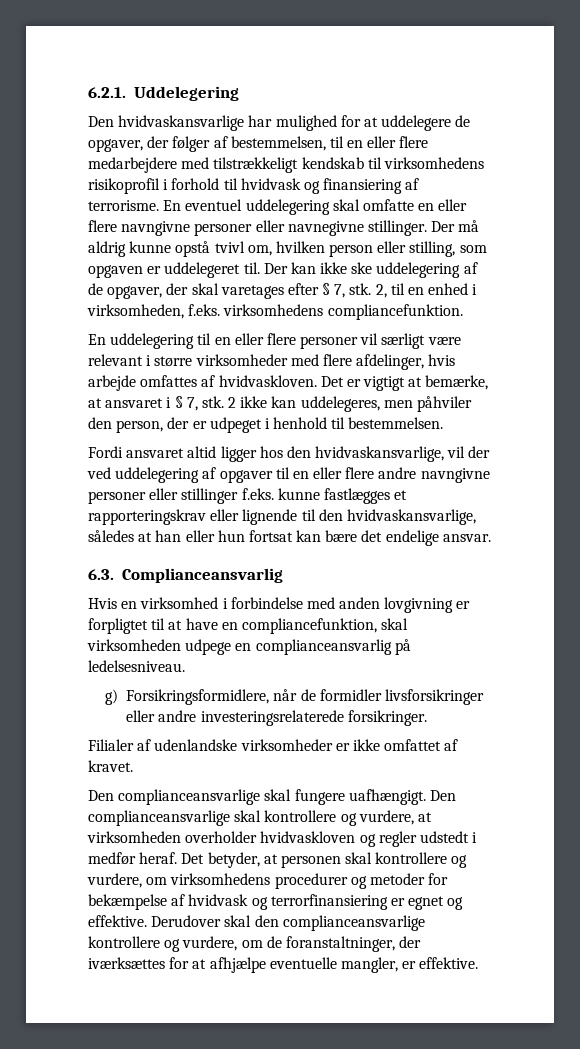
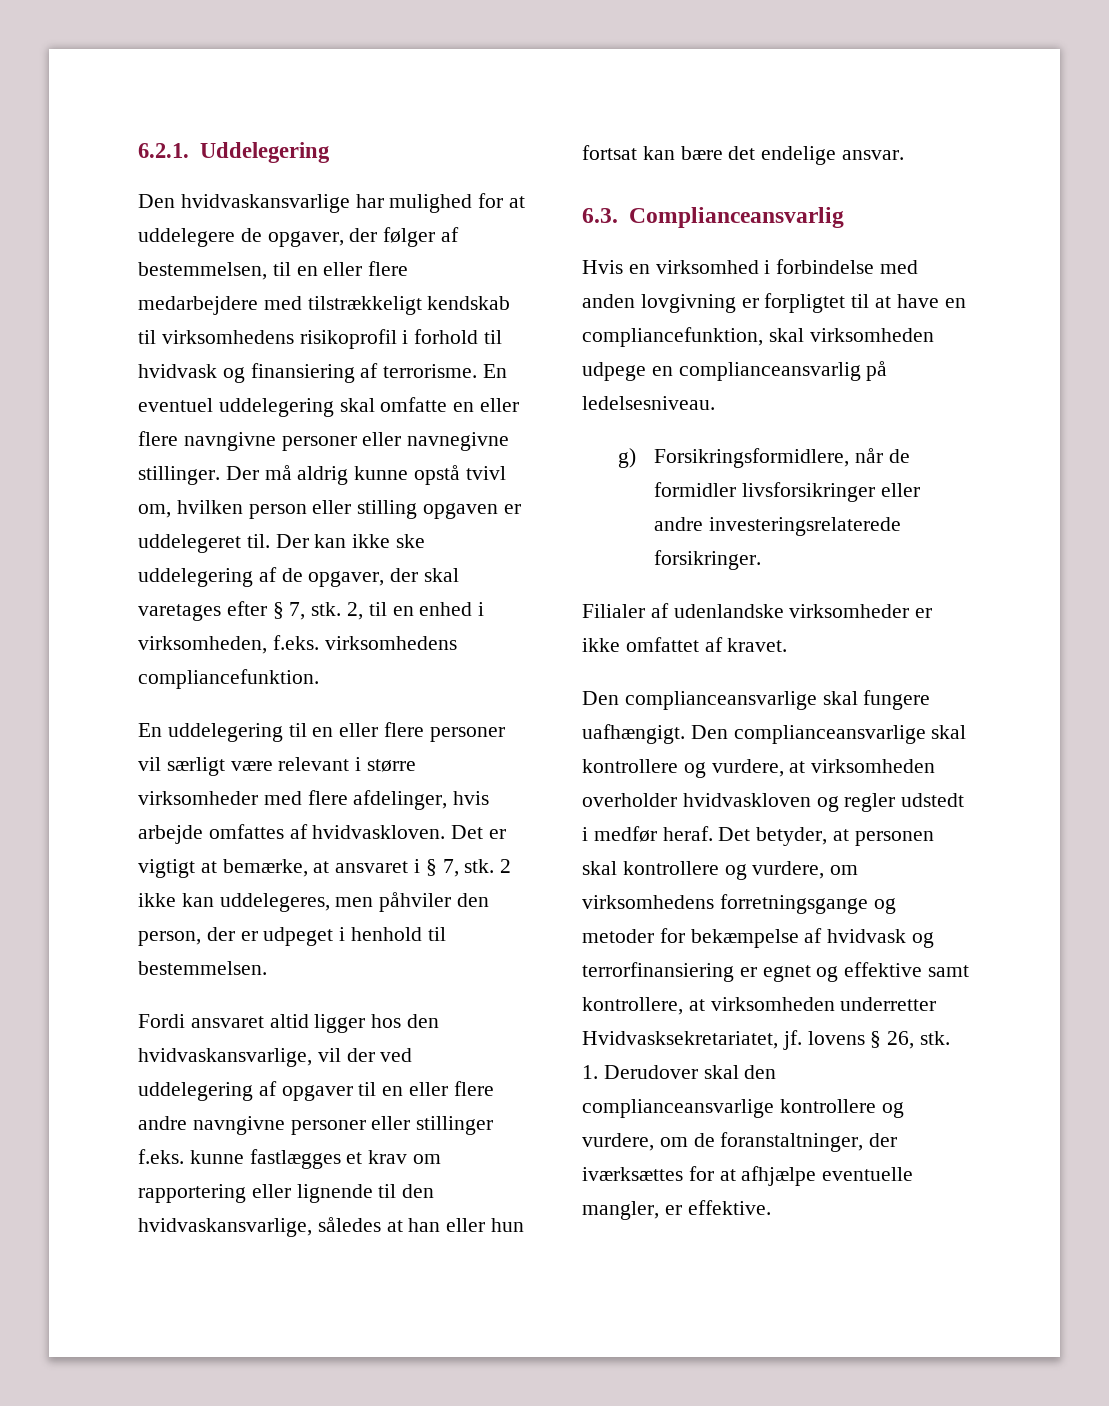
- Der må aldrig kunne opstå tvivl om, hvilken person eller stilling, som opgaven er uddelegeret til.
+ Der må aldrig kunne opstå tvivl om, hvilken person eller stilling opgaven er uddelegeret til.
- Fordi ansvaret altid ligger hos den hvidvaskansvarlige, vil der ved uddelegering af opgaver til en eller flere andre navngivne personer eller stillinger f.eks. kunne fastlægges et rapporteringskrav eller lignende til den hvidvaskansvarlige, således at han eller hun fortsat kan bære det endelige ansvar.
+ Fordi ansvaret altid ligger hos den hvidvaskansvarlige, vil der ved uddelegering af opgaver til en eller flere andre navngivne personer eller stillinger f.eks. kunne fastlægges et krav om rapportering eller lignende til den hvidvaskansvarlige, således at han eller hun fortsat kan bære det endelige ansvar.
- Det betyder, at personen skal kontrollere og vurdere, om virksomhedens procedurer og metoder for bekæmpelse af hvidvask og terrorfinansiering er egnet og effektive. Derudover skal den complianceansvarlige kontrollere og vurdere, om de foranstaltninger, der iværksættes for at afhjælpe eventuelle mangler, er effektive.
+ Det betyder, at personen skal kontrollere og vurdere, om virksomhedens forretningsgange og metoder for bekæmpelse af hvidvask og terrorfinansiering er egnet og effektive samt kontrollere, at virksomheden underretter Hvidvasksekretariatet, jf. lovens § 26, stk. 1. Derudover skal den complianceansvarlige kontrollere og vurdere, om de foranstaltninger, der iværksættes for at afhjælpe eventuelle mangler, er effektive.

